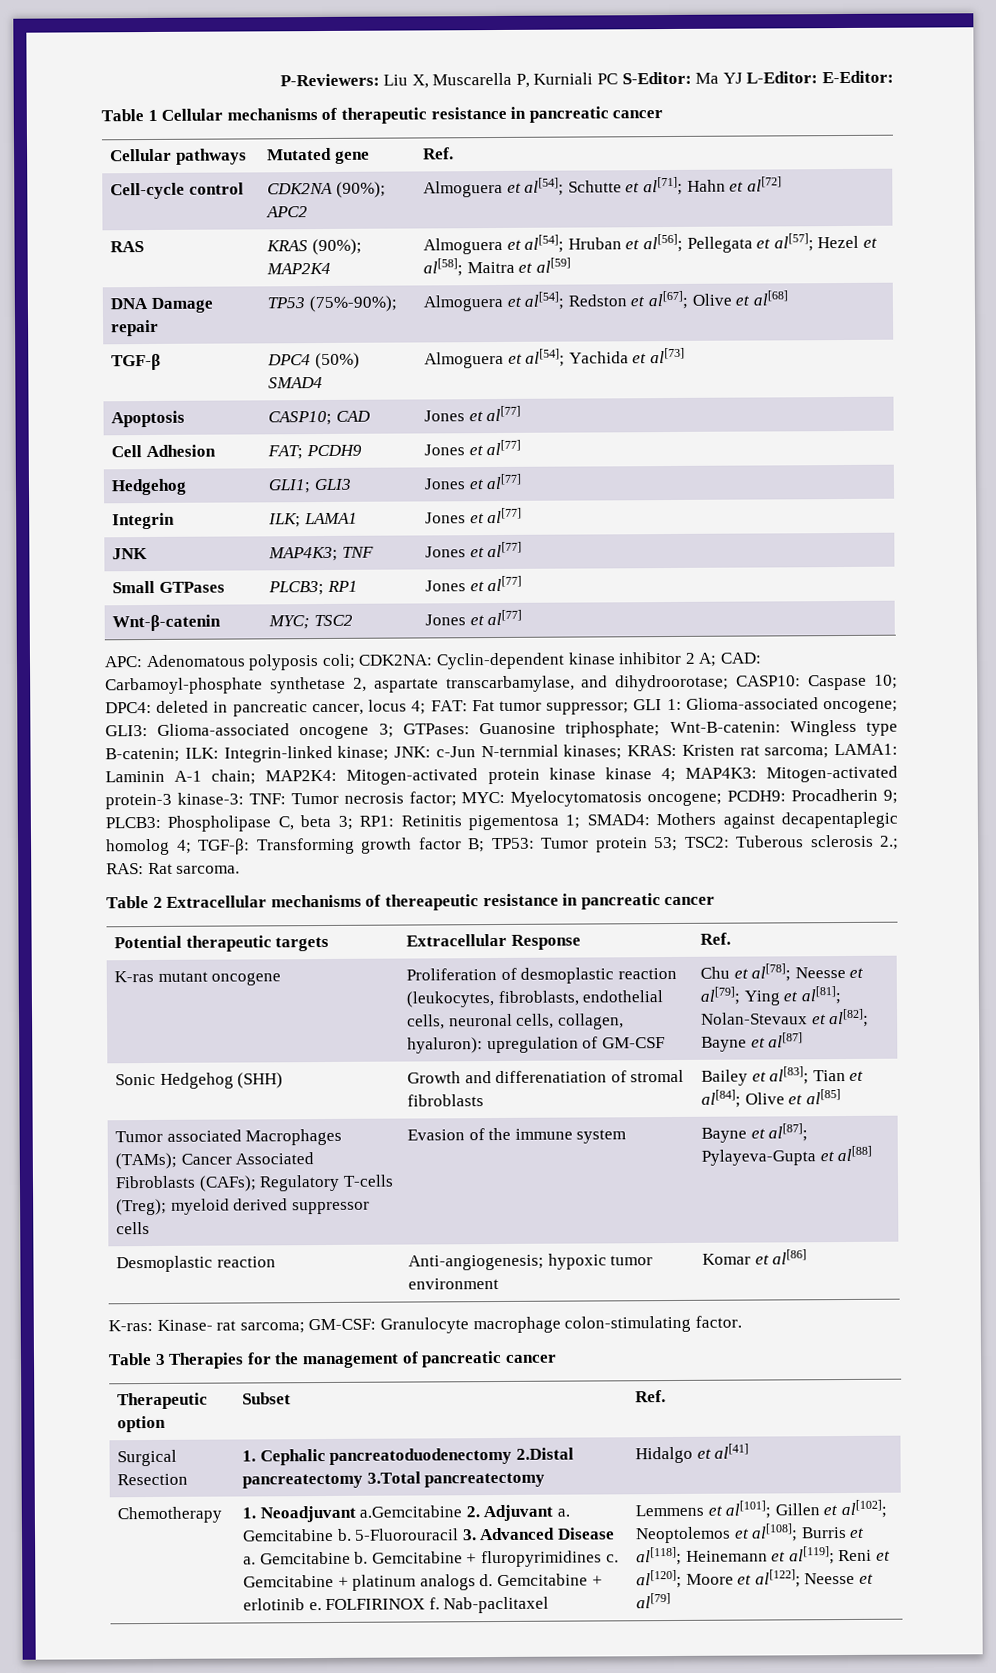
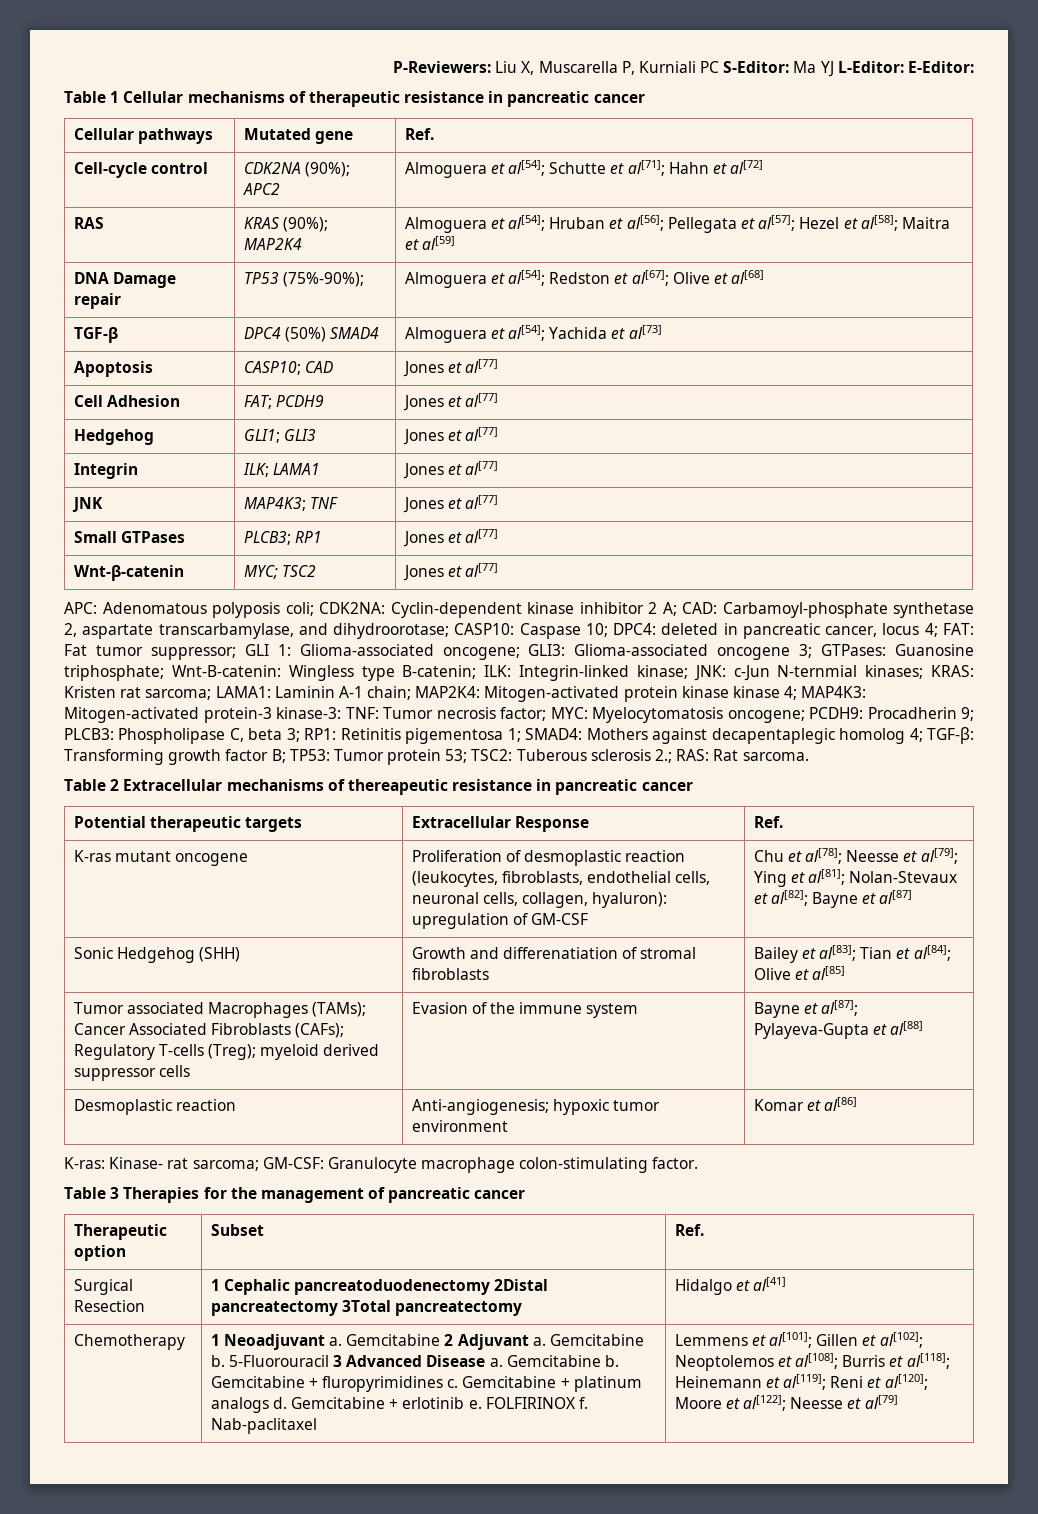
- Surgical Resection | 1. Cephalic pancreatoduodenectomy 2.Distal pancreatectomy 3.Total pancreatectomy | Hidalgo et al[41]
+ Surgical Resection | 1 Cephalic pancreatoduodenectomy 2Distal pancreatectomy 3Total pancreatectomy | Hidalgo et al[41]
- 1. Neoadjuvant a.Gemcitabine 2. Adjuvant a.
+ 1 Neoadjuvant a. Gemcitabine 2 Adjuvant a.
- 5-Fluorouracil 3. Advanced Disease a.
+ 5-Fluorouracil 3 Advanced Disease a.

